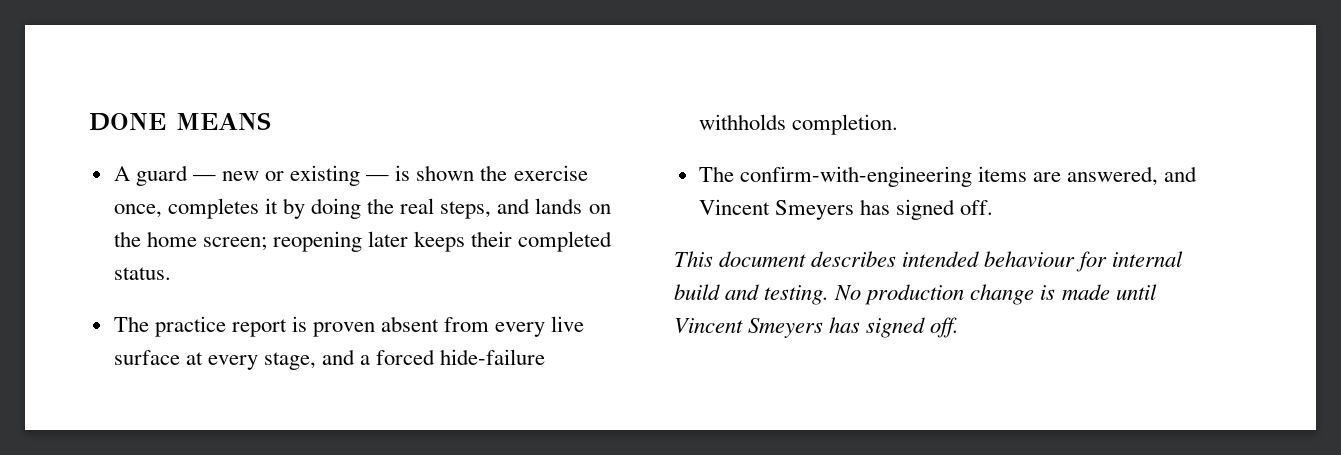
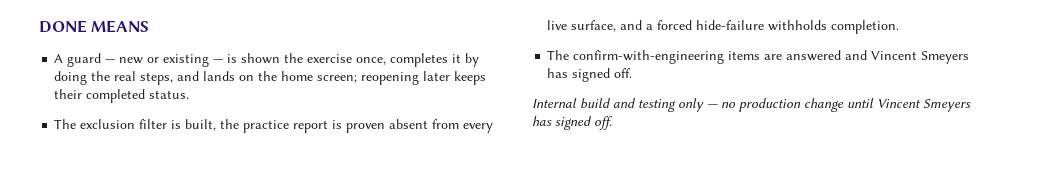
- The practice report is proven absent from every live surface at every stage, and a forced hide-failure withholds completion.
+ The exclusion filter is built, the practice report is proven absent from every live surface, and a forced hide-failure withholds completion.
- The confirm-with-engineering items are answered, and Vincent Smeyers has signed off.
+ The confirm-with-engineering items are answered and Vincent Smeyers has signed off.
- This document describes intended behaviour for internal build and testing. No production change is made until Vincent Smeyers has signed off.
+ Internal build and testing only — no production change until Vincent Smeyers has signed off.

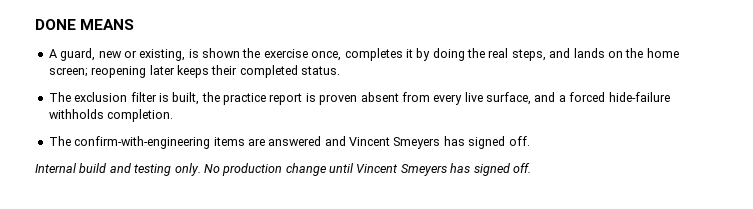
- A guard — new or existing — is shown the exercise once, completes it by doing the real steps, and lands on the home screen; reopening later keeps their completed status.
+ A guard, new or existing, is shown the exercise once, completes it by doing the real steps, and lands on the home screen; reopening later keeps their completed status.
- Internal build and testing only — no production change until Vincent Smeyers has signed off.
+ Internal build and testing only. No production change until Vincent Smeyers has signed off.

